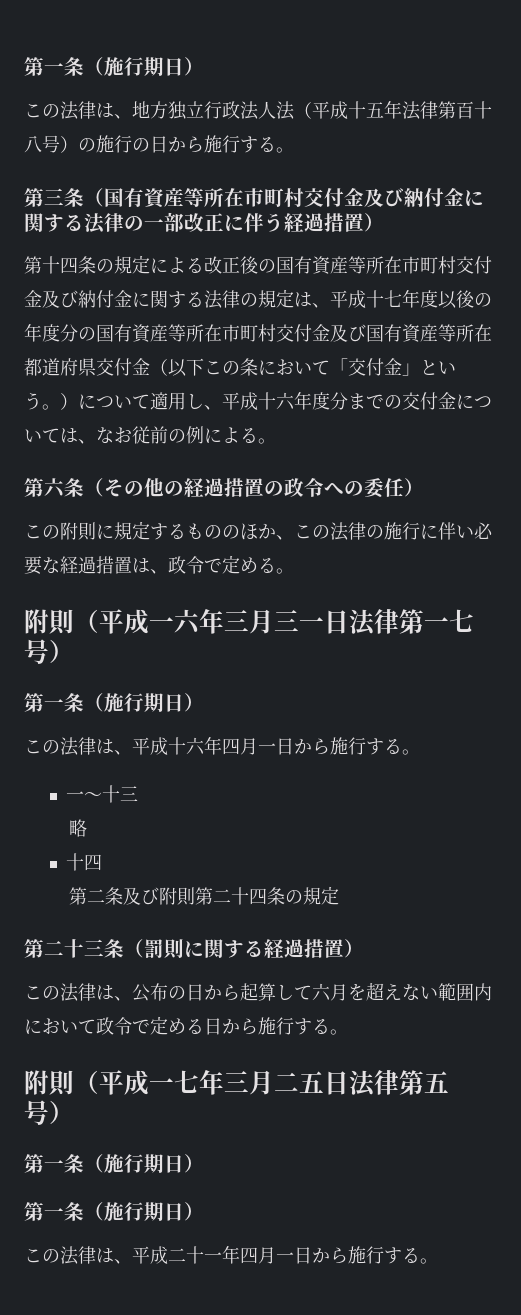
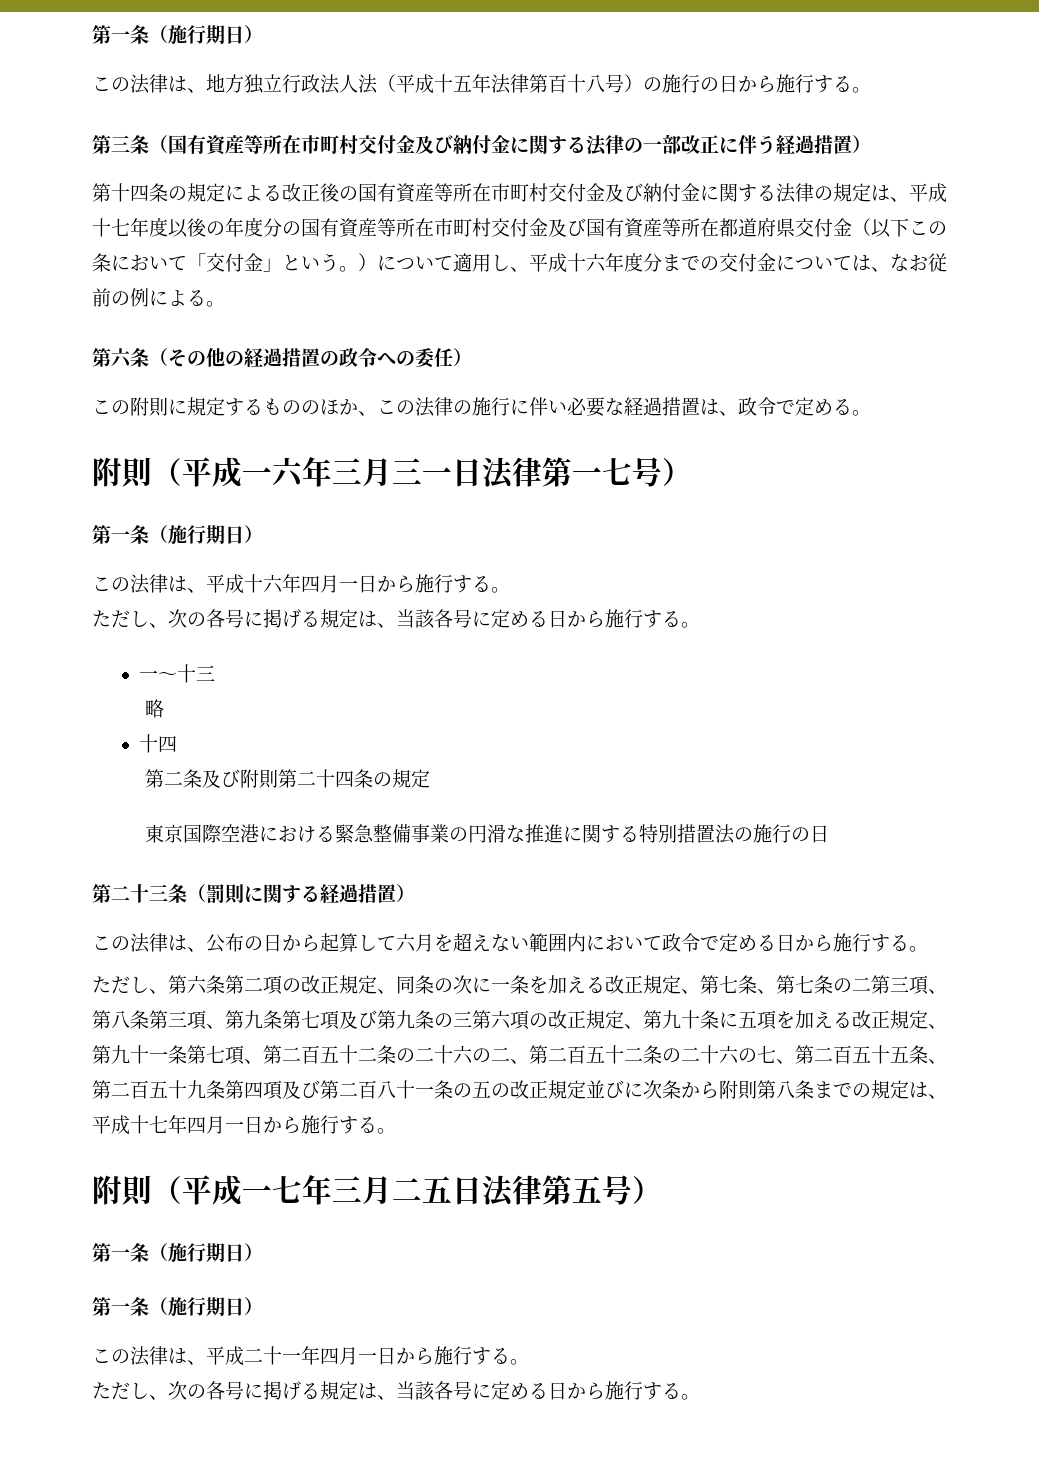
  この法律は、平成十六年四月一日から施行する。
+ ただし、次の各号に掲げる規定は、当該各号に定める日から施行する。
+ 東京国際空港における緊急整備事業の円滑な推進に関する特別措置法の施行の日
+ ただし、第六条第二項の改正規定、同条の次に一条を加える改正規定、第七条、第七条の二第三項、第八条第三項、第九条第七項及び第九条の三第六項の改正規定、第九十条に五項を加える改正規定、第九十一条第七項、第二百五十二条の二十六の二、第二百五十二条の二十六の七、第二百五十五条、第二百五十九条第四項及び第二百八十一条の五の改正規定並びに次条から附則第八条までの規定は、平成十七年四月一日から施行する。
  この法律は、平成二十一年四月一日から施行する。
+ ただし、次の各号に掲げる規定は、当該各号に定める日から施行する。

